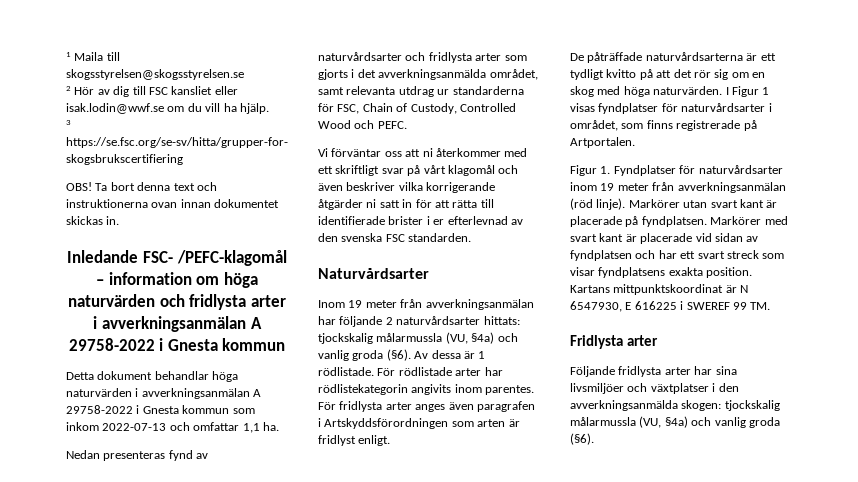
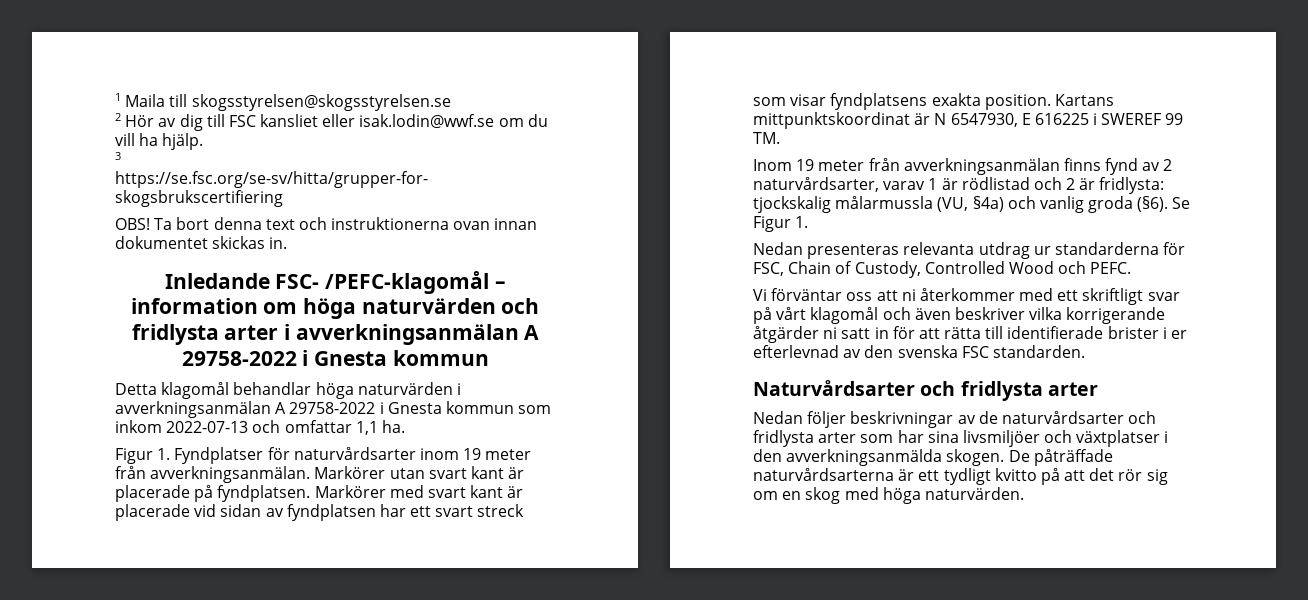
- Detta dokument behandlar höga naturvärden i avverkningsanmälan A 29758-2022 i Gnesta kommun som inkom 2022-07-13 och omfattar 1,1 ha.
+ Detta klagomål behandlar höga naturvärden i avverkningsanmälan A 29758-2022 i Gnesta kommun som inkom 2022-07-13 och omfattar 1,1 ha.
- Nedan presenteras fynd av naturvårdsarter och fridlysta arter som gjorts i det avverkningsanmälda området, samt relevanta utdrag ur standarderna för FSC, Chain of Custody, Controlled Wood och PEFC.
+ Figur 1. Fyndplatser för naturvårdsarter inom 19 meter från avverkningsanmälan. Markörer utan svart kant är placerade på fyndplatsen. Markörer med svart kant är placerade vid sidan av fyndplatsen har ett svart streck som visar fyndplatsens exakta position. Kartans mittpunktskoordinat är N 6547930, E 616225 i SWEREF 99 TM.
+ Inom 19 meter från avverkningsanmälan finns fynd av 2 naturvårdsarter, varav 1 är rödlistad och 2 är fridlysta: tjockskalig målarmussla (VU, §4a) och vanlig groda (§6). Se Figur 1.
+ Nedan presenteras relevanta utdrag ur standarderna för FSC, Chain of Custody, Controlled Wood och PEFC.
- Naturvårdsarter
- Inom 19 meter från avverkningsanmälan har följande 2 naturvårdsarter hittats: tjockskalig målarmussla (VU, §4a) och vanlig groda (§6). Av dessa är 1 rödlistade. För rödlistade arter har rödlistekategorin angivits inom parentes. För fridlysta arter anges även paragrafen i Artskyddsförordningen som arten är fridlyst enligt.
- De påträffade naturvårdsarterna är ett tydligt kvitto på att det rör sig om en skog med höga naturvärden. I Figur 1 visas fyndplatser för naturvårdsarter i området, som finns registrerade på Artportalen.
- Figur 1. Fyndplatser för naturvårdsarter inom 19 meter från avverkningsanmälan (röd linje). Markörer utan svart kant är placerade på fyndplatsen. Markörer med svart kant är placerade vid sidan av fyndplatsen och har ett svart streck som visar fyndplatsens exakta position. Kartans mittpunktskoordinat är N 6547930, E 616225 i SWEREF 99 TM.
- Fridlysta arter
- Följande fridlysta arter har sina livsmiljöer och växtplatser i den avverkningsanmälda skogen: tjockskalig målarmussla (VU, §4a) och vanlig groda (§6).
+ Naturvårdsarter och fridlysta arter
+ Nedan följer beskrivningar av de naturvårdsarter och fridlysta arter som har sina livsmiljöer och växtplatser i den avverkningsanmälda skogen. De påträffade naturvårdsarterna är ett tydligt kvitto på att det rör sig om en skog med höga naturvärden.

